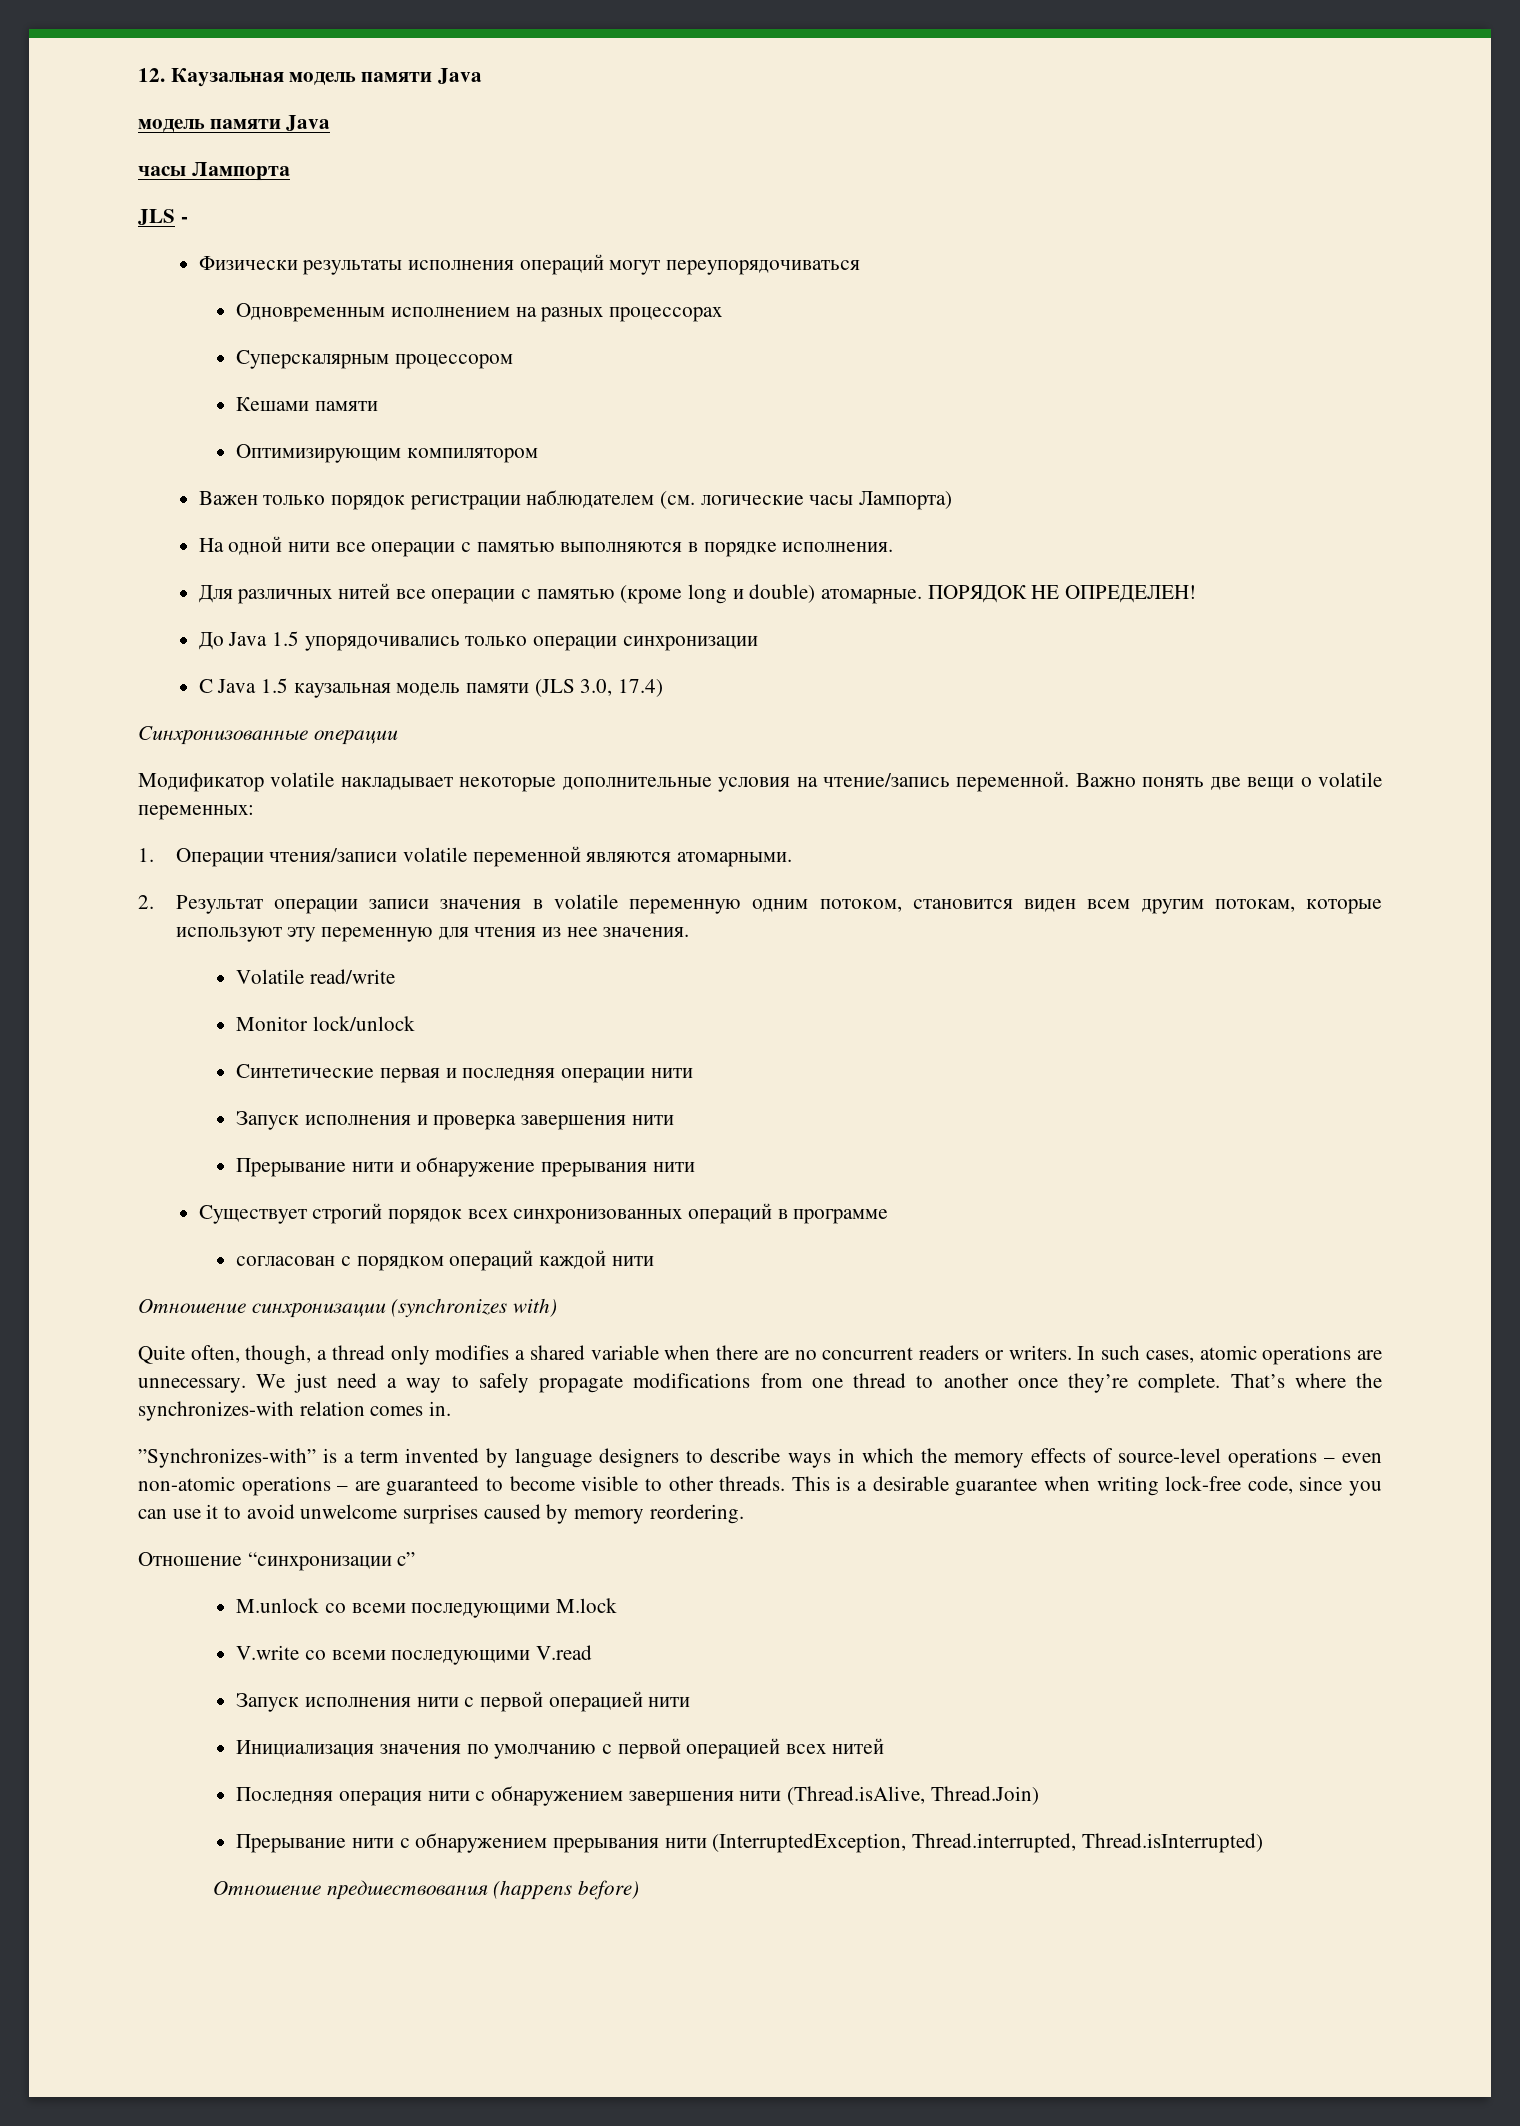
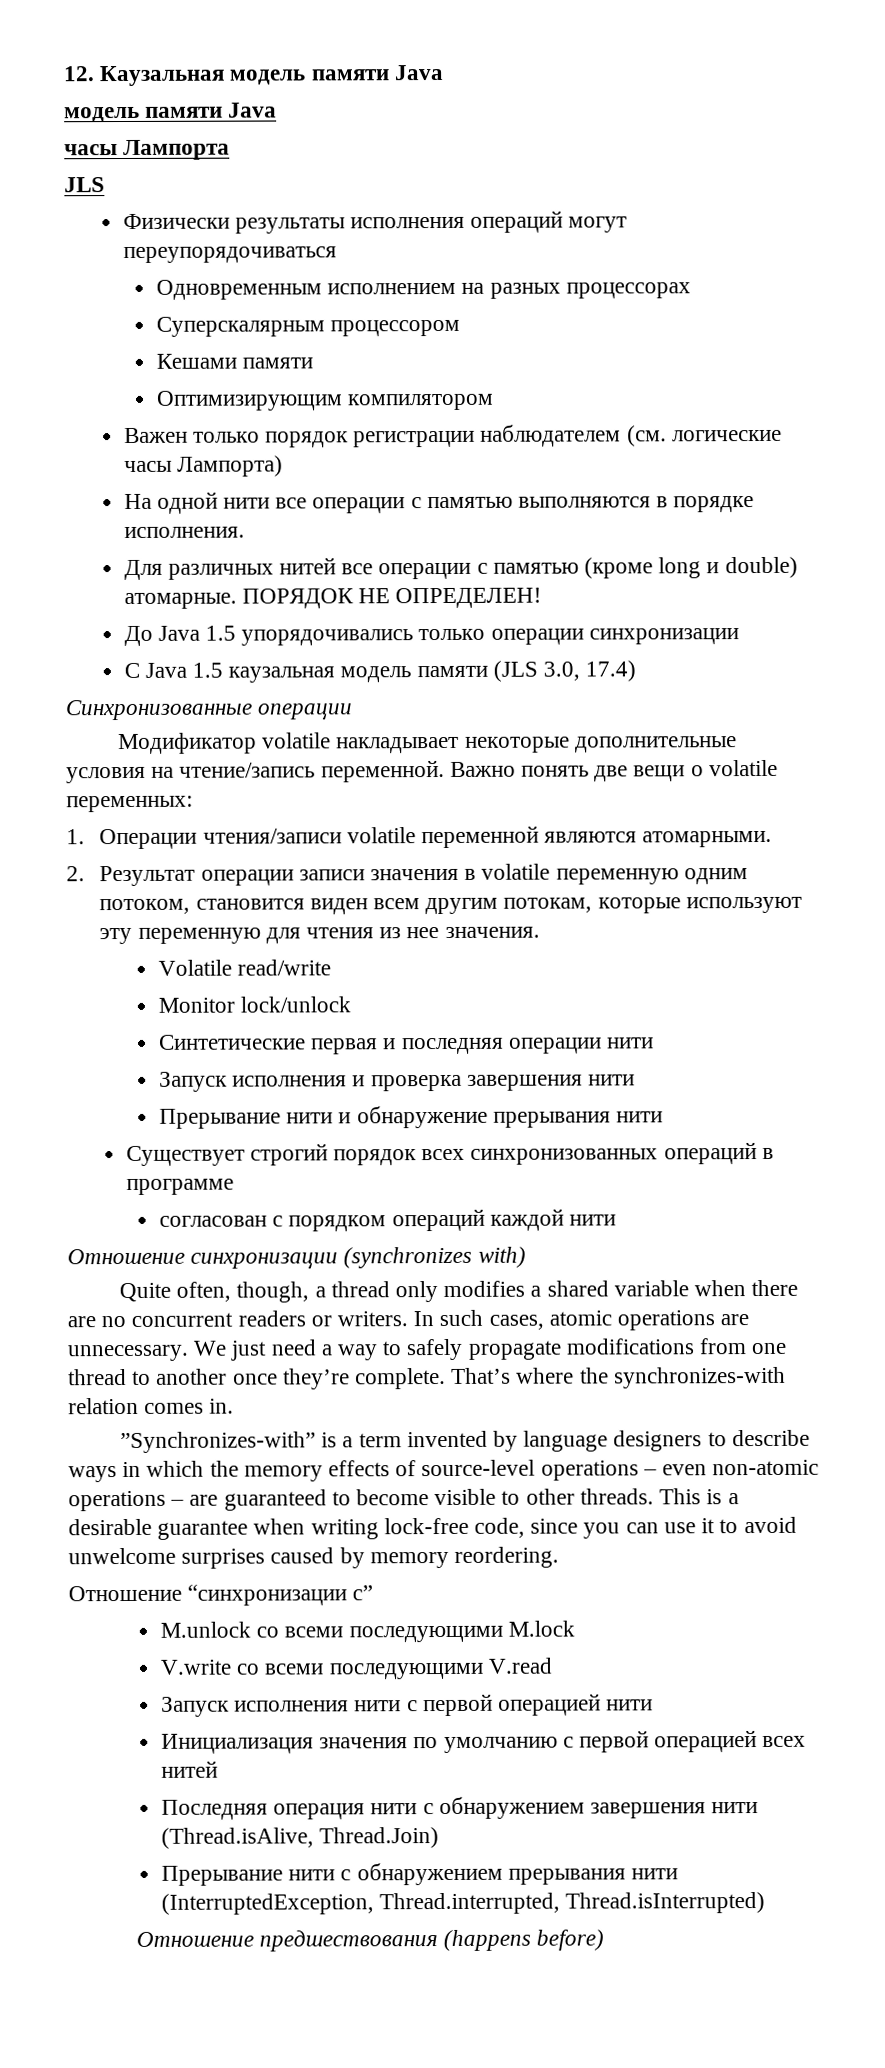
- JLS -
+ JLS

